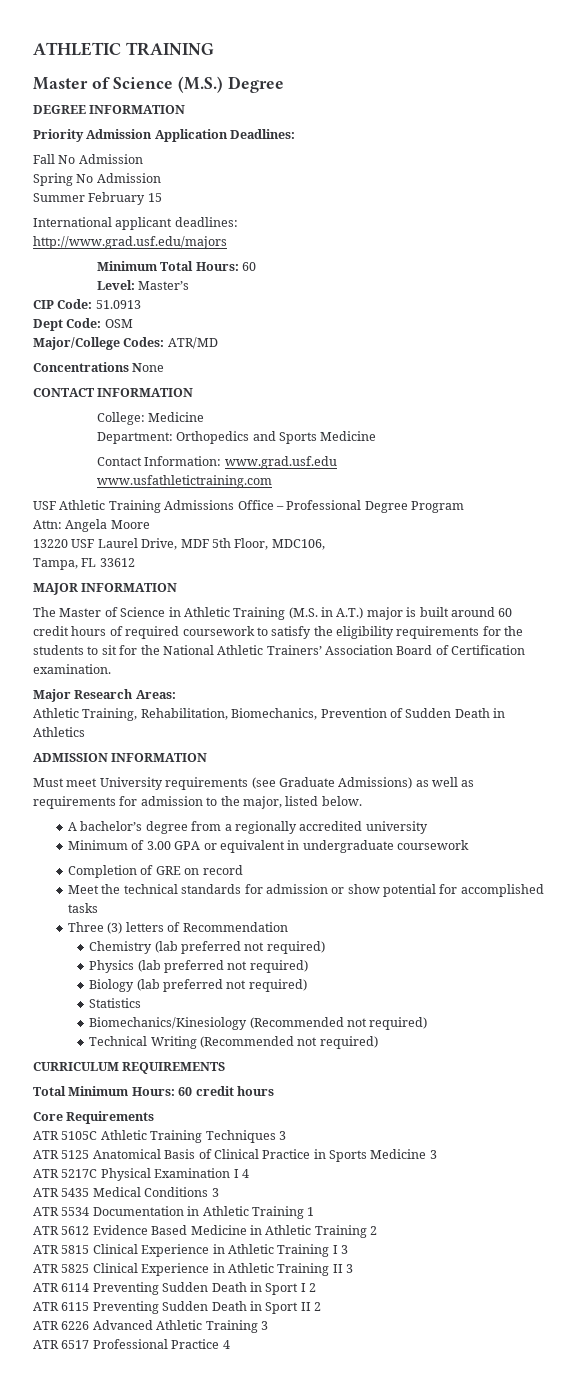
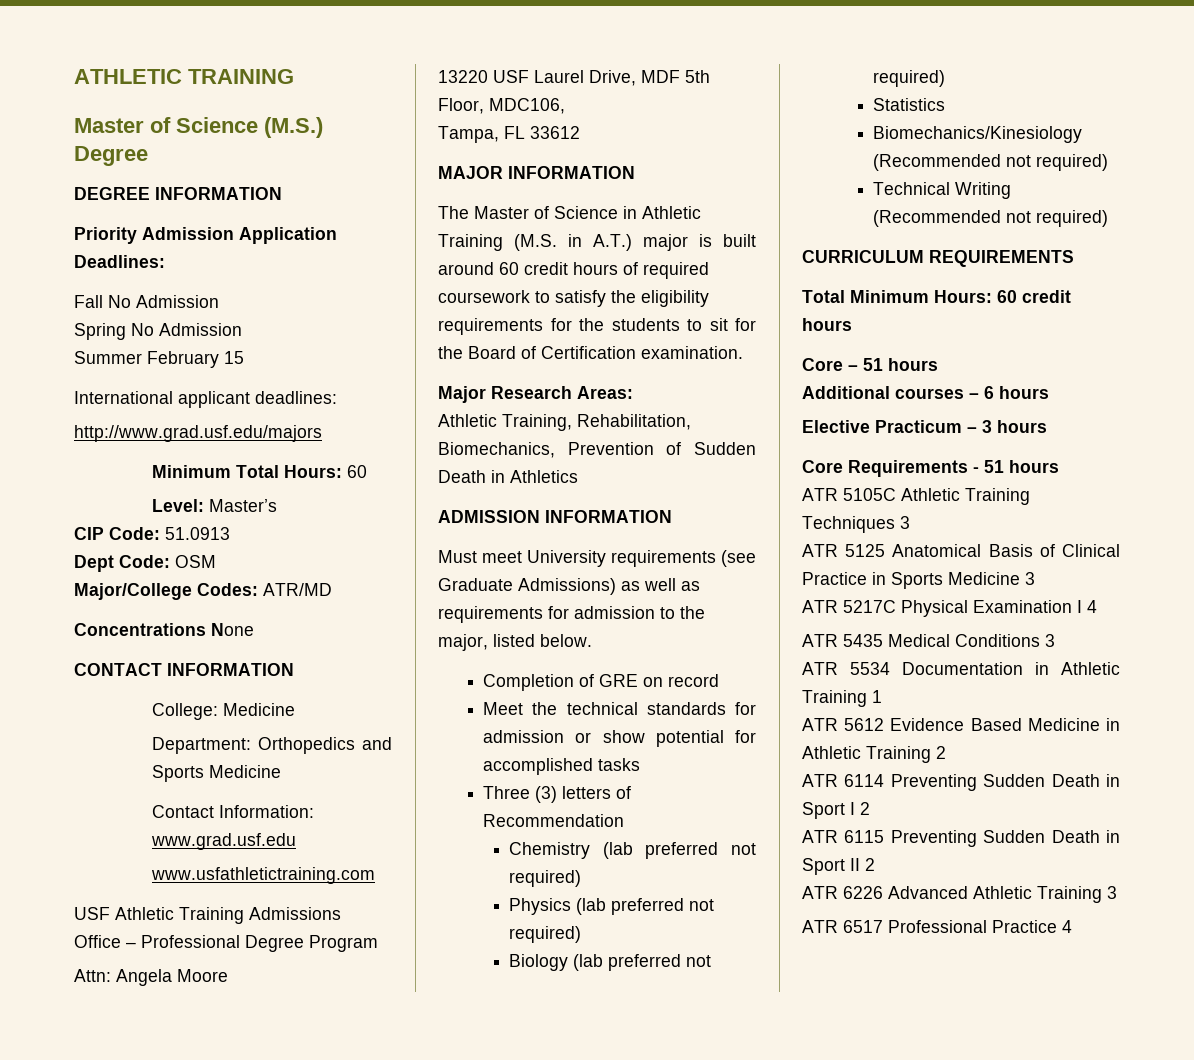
- The Master of Science in Athletic Training (M.S. in A.T.) major is built around 60 credit hours of required coursework to satisfy the eligibility requirements for the students to sit for the National Athletic Trainers’ Association Board of Certification examination.
+ The Master of Science in Athletic Training (M.S. in A.T.) major is built around 60 credit hours of required coursework to satisfy the eligibility requirements for the students to sit for the Board of Certification examination.
- A bachelor’s degree from a regionally accredited university
- Minimum of 3.00 GPA or equivalent in undergraduate coursework
+ Core – 51 hours
+ Additional courses – 6 hours
+ Elective Practicum – 3 hours
- Core Requirements
+ Core Requirements - 51 hours
- ATR 5815 Clinical Experience in Athletic Training I 3
- ATR 5825 Clinical Experience in Athletic Training II 3

